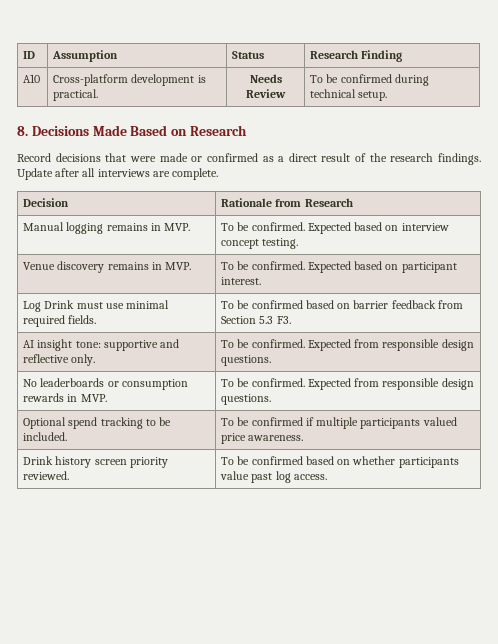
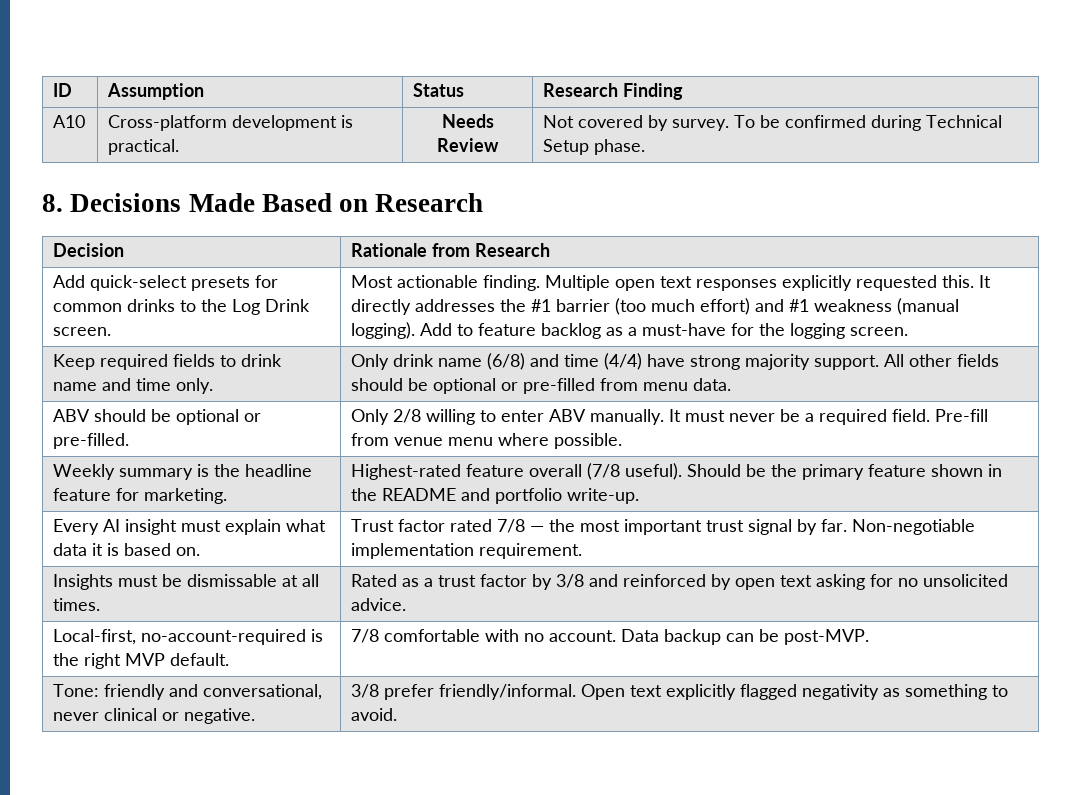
- A10 | Cross-platform development is practical. | Needs Review | To be confirmed during technical setup.
+ A10 | Cross-platform development is practical. | Needs Review | Not covered by survey. To be confirmed during Technical Setup phase.
- Record decisions that were made or confirmed as a direct result of the research findings. Update after all interviews are complete.
  Decision | Rationale from Research
- Manual logging remains in MVP. | To be confirmed. Expected based on interview concept testing.
- Venue discovery remains in MVP. | To be confirmed. Expected based on participant interest.
- Log Drink must use minimal required fields. | To be confirmed based on barrier feedback from Section 5.3 F3.
- AI insight tone: supportive and reflective only. | To be confirmed. Expected from responsible design questions.
- No leaderboards or consumption rewards in MVP. | To be confirmed. Expected from responsible design questions.
- Optional spend tracking to be included. | To be confirmed if multiple participants valued price awareness.
- Drink history screen priority reviewed. | To be confirmed based on whether participants value past log access.
+ Add quick-select presets for common drinks to the Log Drink screen. | Most actionable finding. Multiple open text responses explicitly requested this. It directly addresses the #1 barrier (too much effort) and #1 weakness (manual logging). Add to feature backlog as a must-have for the logging screen.
+ Keep required fields to drink name and time only. | Only drink name (6/8) and time (4/4) have strong majority support. All other fields should be optional or pre-filled from menu data.
+ ABV should be optional or pre-filled. | Only 2/8 willing to enter ABV manually. It must never be a required field. Pre-fill from venue menu where possible.
+ Weekly summary is the headline feature for marketing. | Highest-rated feature overall (7/8 useful). Should be the primary feature shown in the README and portfolio write-up.
+ Every AI insight must explain what data it is based on. | Trust factor rated 7/8 — the most important trust signal by far. Non-negotiable implementation requirement.
+ Insights must be dismissable at all times. | Rated as a trust factor by 3/8 and reinforced by open text asking for no unsolicited advice.
+ Local-first, no-account-required is the right MVP default. | 7/8 comfortable with no account. Data backup can be post-MVP.
+ Tone: friendly and conversational, never clinical or negative. | 3/8 prefer friendly/informal. Open text explicitly flagged negativity as something to avoid.

